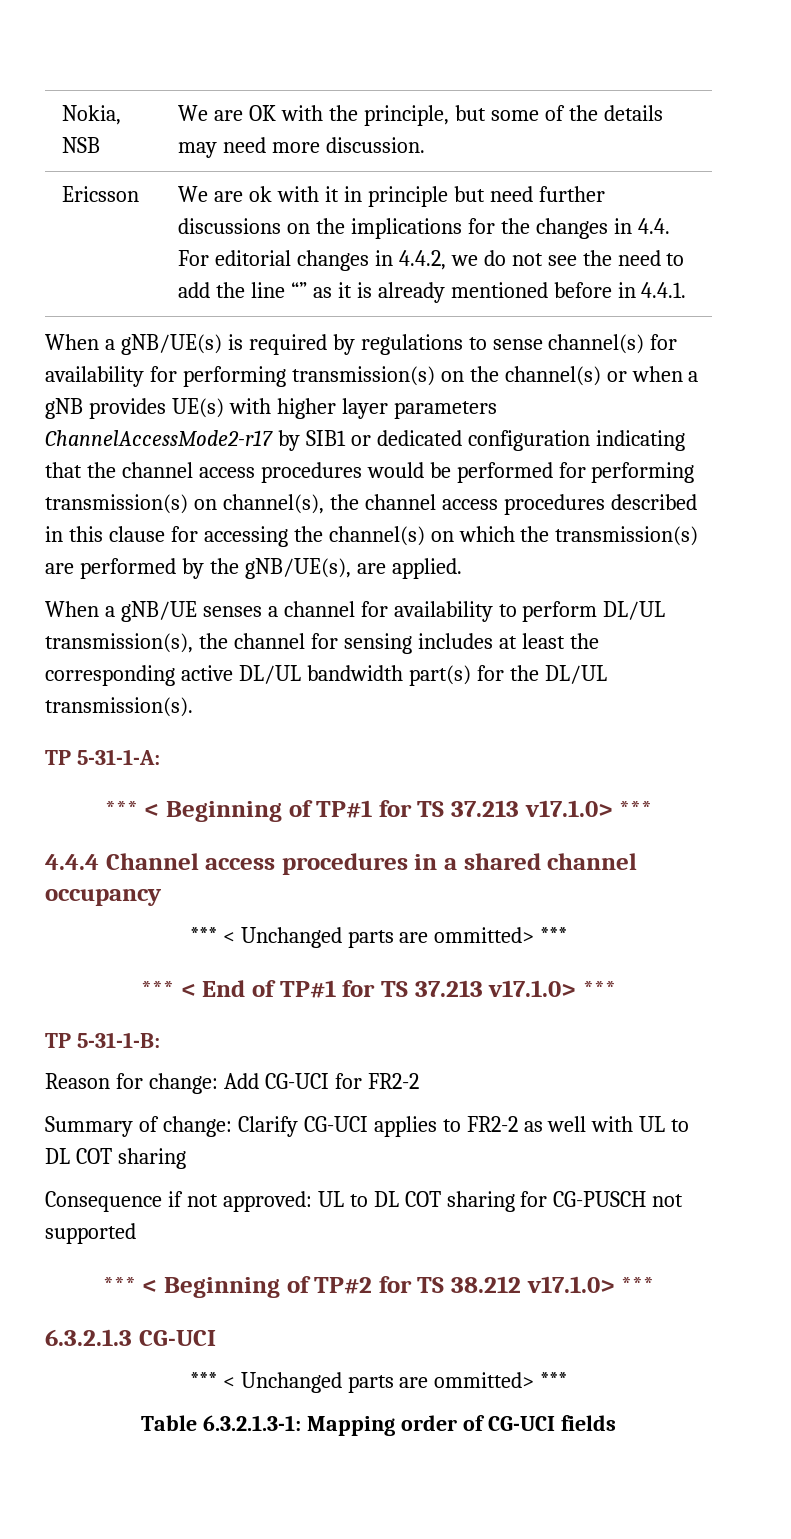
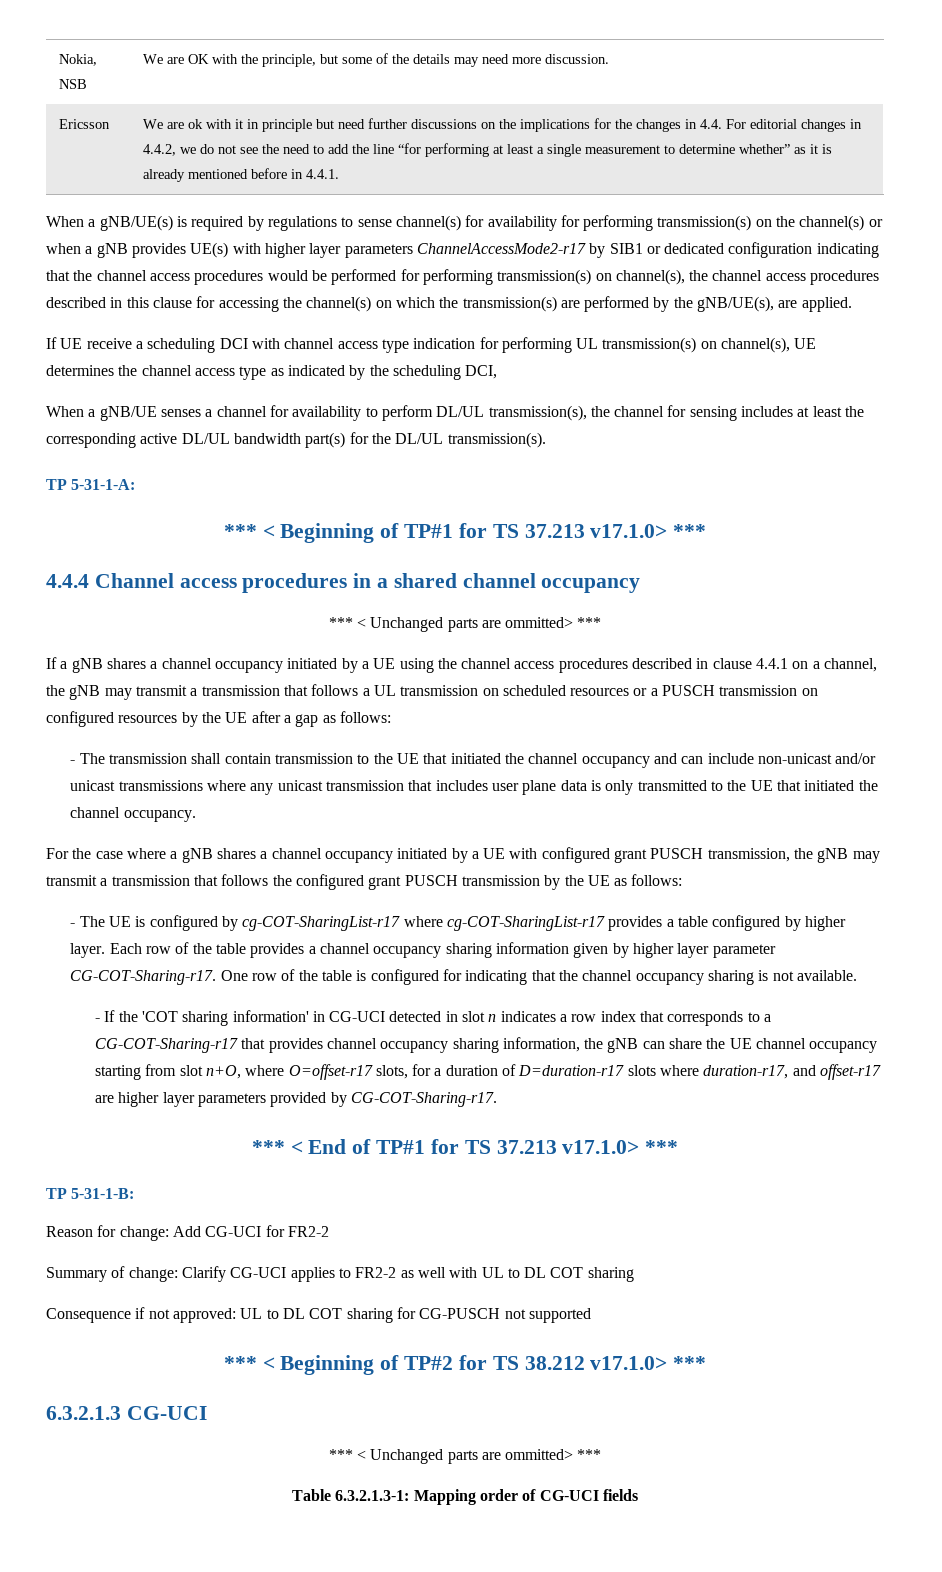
- We are ok with it in principle but need further discussions on the implications for the changes in 4.4. For editorial changes in 4.4.2, we do not see the need to add the line “” as it is already mentioned before in 4.4.1.
+ We are ok with it in principle but need further discussions on the implications for the changes in 4.4. For editorial changes in 4.4.2, we do not see the need to add the line “for performing at least a single measurement to determine whether” as it is already mentioned before in 4.4.1.
+ If UE receive a scheduling DCI with channel access type indication for performing UL transmission(s) on channel(s), UE determines the channel access type as indicated by the scheduling DCI,
+ If a gNB shares a channel occupancy initiated by a UE using the channel access procedures described in clause 4.4.1 on a channel, the gNB may transmit a transmission that follows a UL transmission on scheduled resources or a PUSCH transmission on configured resources by the UE after a gap as follows:
+ - The transmission shall contain transmission to the UE that initiated the channel occupancy and can include non-unicast and/or unicast transmissions where any unicast transmission that includes user plane data is only transmitted to the UE that initiated the channel occupancy.
+ For the case where a gNB shares a channel occupancy initiated by a UE with configured grant PUSCH transmission, the gNB may transmit a transmission that follows the configured grant PUSCH transmission by the UE as follows:
+ - The UE is configured by cg-COT-SharingList-r17 where cg-COT-SharingList-r17 provides a table configured by higher layer. Each row of the table provides a channel occupancy sharing information given by higher layer parameter CG-COT-Sharing-r17. One row of the table is configured for indicating that the channel occupancy sharing is not available.
+ - If the 'COT sharing information' in CG-UCI detected in slot n indicates a row index that corresponds to a CG-COT-Sharing-r17 that provides channel occupancy sharing information, the gNB can share the UE channel occupancy starting from slot n+O, where O=offset-r17 slots, for a duration of D=duration-r17 slots where duration-r17, and offset-r17 are higher layer parameters provided by CG-COT-Sharing-r17.

